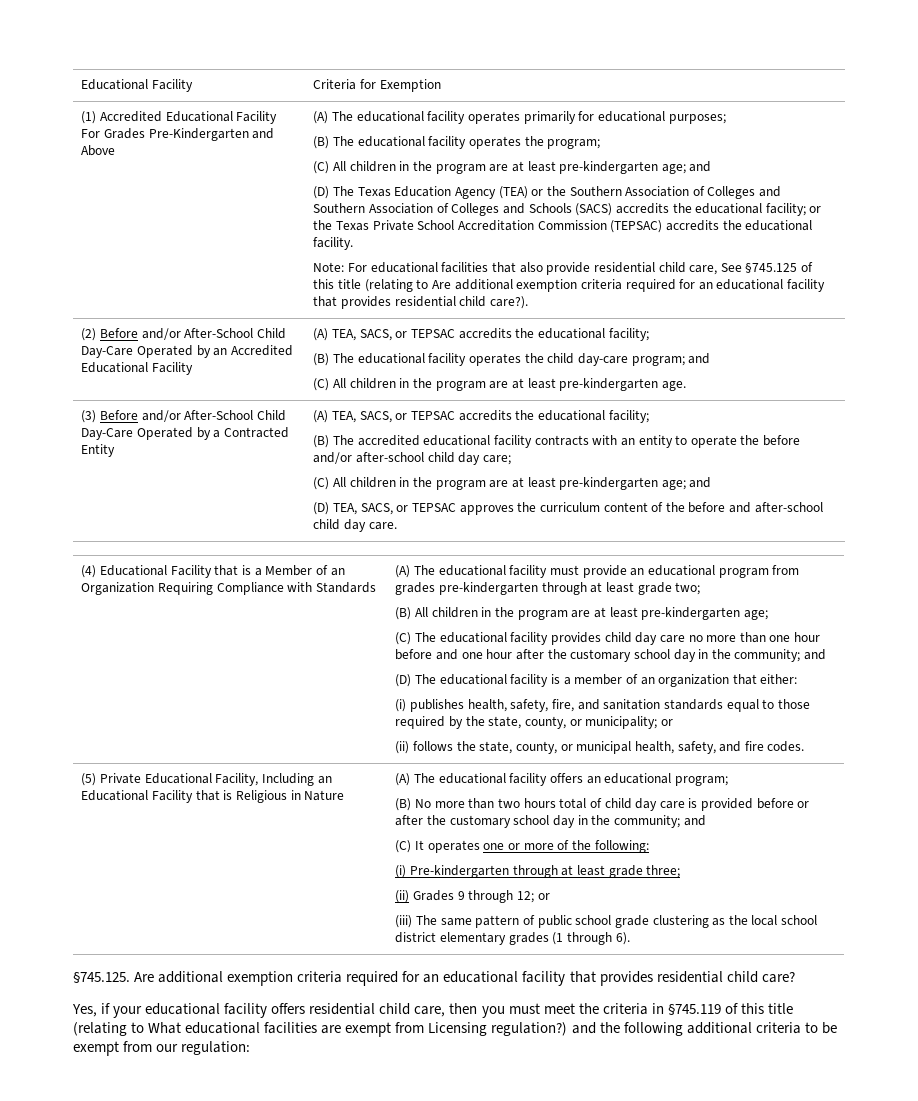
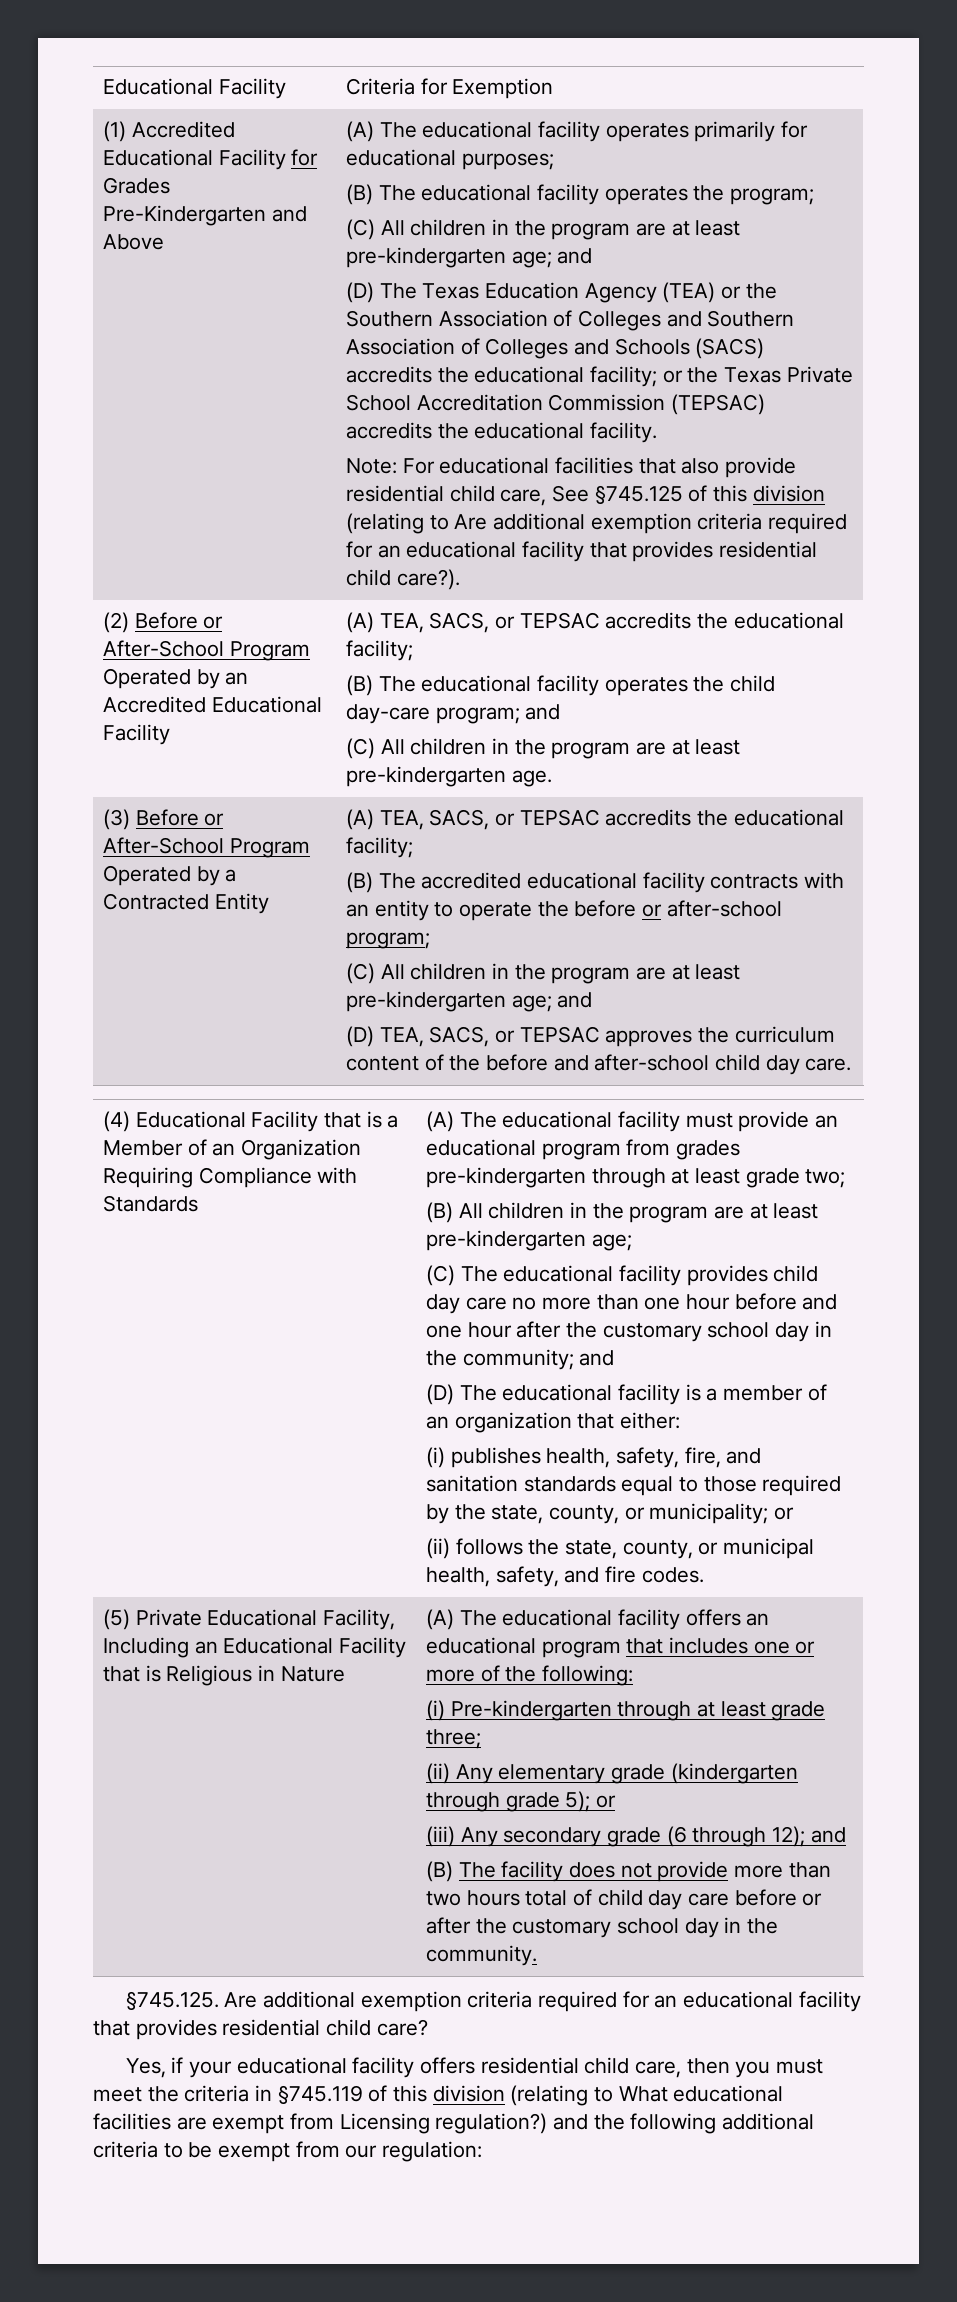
- (1) Accredited Educational Facility For Grades Pre-Kindergarten and Above
+ (1) Accredited Educational Facility for Grades Pre-Kindergarten and Above
- Note: For educational facilities that also provide residential child care, See §745.125 of this title (relating to Are additional exemption criteria required for an educational facility that provides residential child care?).
+ Note: For educational facilities that also provide residential child care, See §745.125 of this division (relating to Are additional exemption criteria required for an educational facility that provides residential child care?).
- (2) Before and/or After-School Child Day-Care Operated by an Accredited Educational Facility
+ (2) Before or After-School Program Operated by an Accredited Educational Facility
- (3) Before and/or After-School Child Day-Care Operated by a Contracted Entity
+ (3) Before or After-School Program Operated by a Contracted Entity
- (B) The accredited educational facility contracts with an entity to operate the before and/or after-school child day care;
+ (B) The accredited educational facility contracts with an entity to operate the before or after-school program;
- (A) The educational facility offers an educational program;
- (B) No more than two hours total of child day care is provided before or after the customary school day in the community; and
- (C) It operates one or more of the following:
+ (A) The educational facility offers an educational program that includes one or more of the following:
- (ii) Grades 9 through 12; or
- (iii) The same pattern of public school grade clustering as the local school district elementary grades (1 through 6).
+ (ii) Any elementary grade (kindergarten through grade 5); or
+ (iii) Any secondary grade (6 through 12); and
+ (B) The facility does not provide more than two hours total of child day care before or after the customary school day in the community.
- Yes, if your educational facility offers residential child care, then you must meet the criteria in §745.119 of this title (relating to What educational facilities are exempt from Licensing regulation?) and the following additional criteria to be exempt from our regulation:
+ Yes, if your educational facility offers residential child care, then you must meet the criteria in §745.119 of this division (relating to What educational facilities are exempt from Licensing regulation?) and the following additional criteria to be exempt from our regulation:

